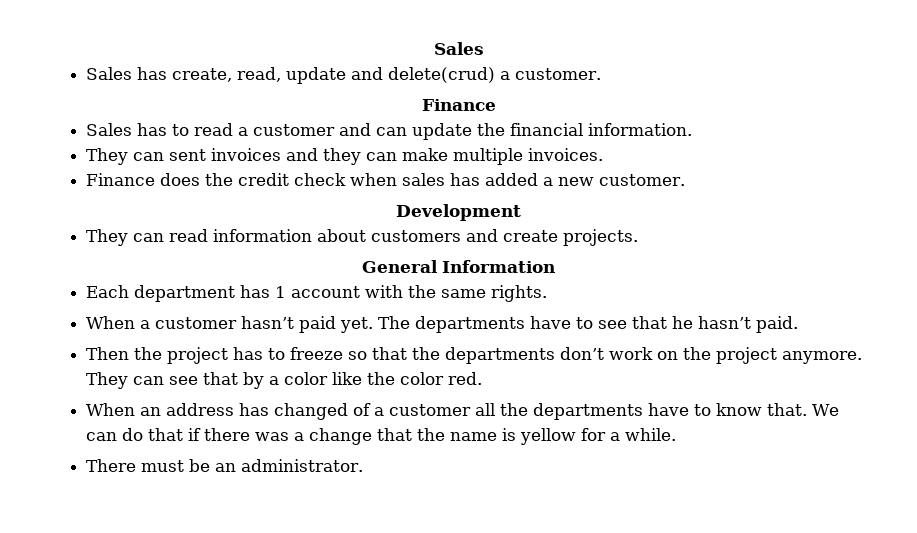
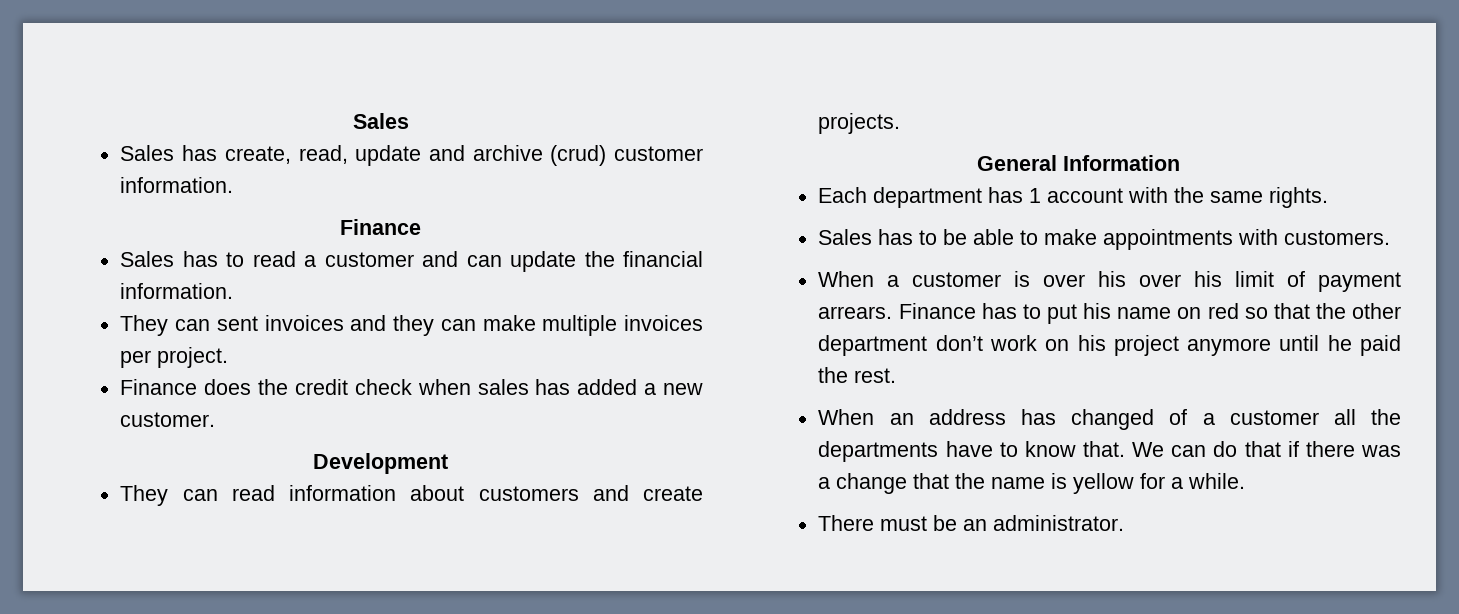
- Sales has create, read, update and delete(crud) a customer.
+ Sales has create, read, update and archive (crud) customer information.
- They can sent invoices and they can make multiple invoices.
+ They can sent invoices and they can make multiple invoices per project.
- When a customer hasn’t paid yet. The departments have to see that he hasn’t paid.
- Then the project has to freeze so that the departments don’t work on the project anymore. They can see that by a color like the color red.
+ Sales has to be able to make appointments with customers.
+ When a customer is over his over his limit of payment arrears. Finance has to put his name on red so that the other department don’t work on his project anymore until he paid the rest.

